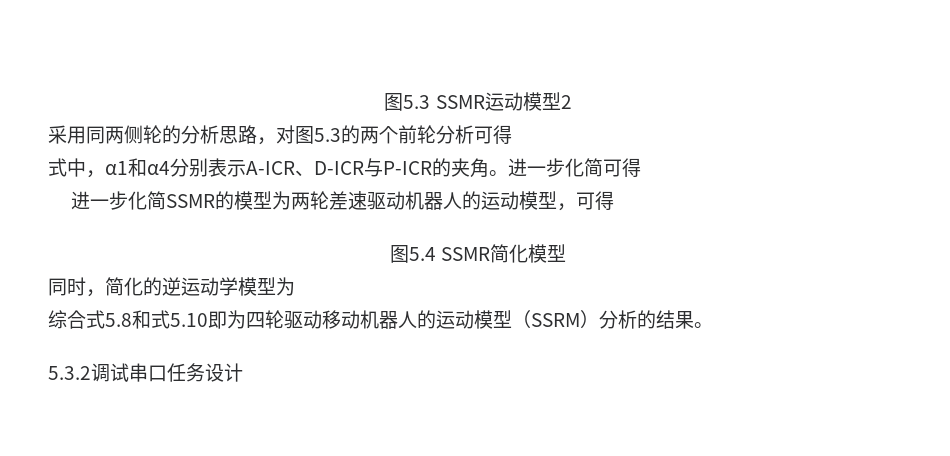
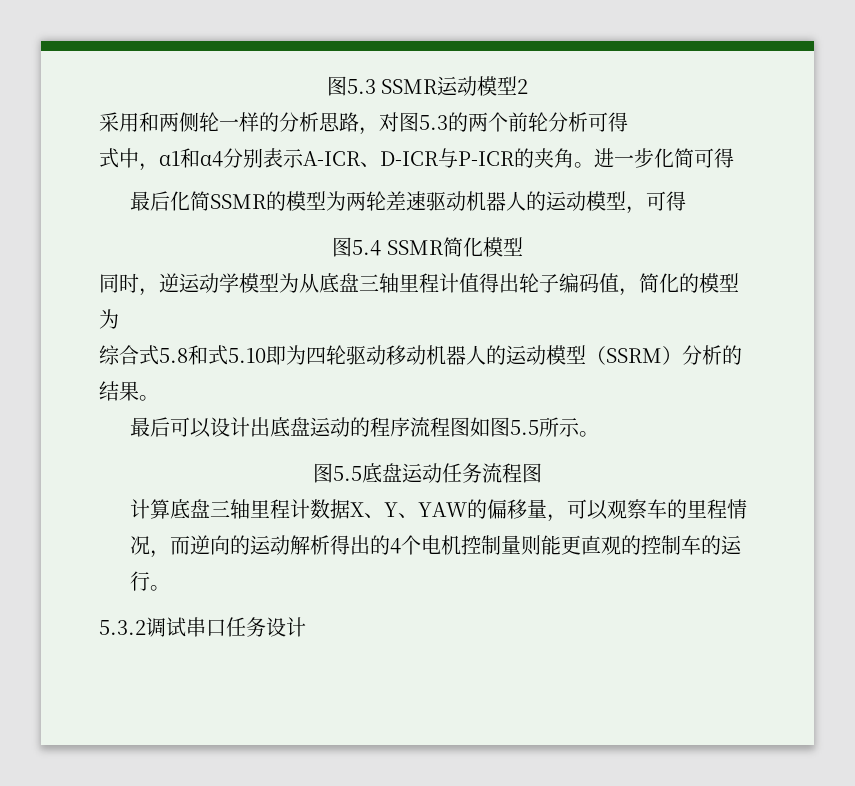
- 采用同两侧轮的分析思路，对图5.3的两个前轮分析可得
+ 采用和两侧轮一样的分析思路，对图5.3的两个前轮分析可得
- 进一步化简SSMR的模型为两轮差速驱动机器人的运动模型，可得
+ 最后化简SSMR的模型为两轮差速驱动机器人的运动模型，可得
- 同时，简化的逆运动学模型为
+ 同时，逆运动学模型为从底盘三轴里程计值得出轮子编码值，简化的模型为
+ 最后可以设计出底盘运动的程序流程图如图5.5所示。
+ 图5.5底盘运动任务流程图
+ 计算底盘三轴里程计数据X、Y、YAW的偏移量，可以观察车的里程情况，而逆向的运动解析得出的4个电机控制量则能更直观的控制车的运行。

